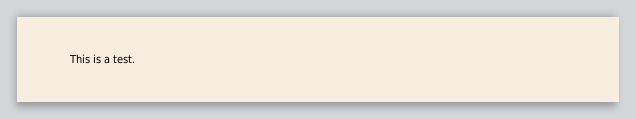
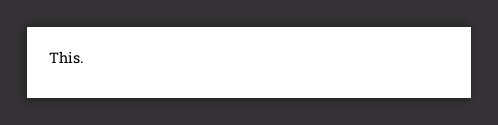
- This is a test.
+ This.

